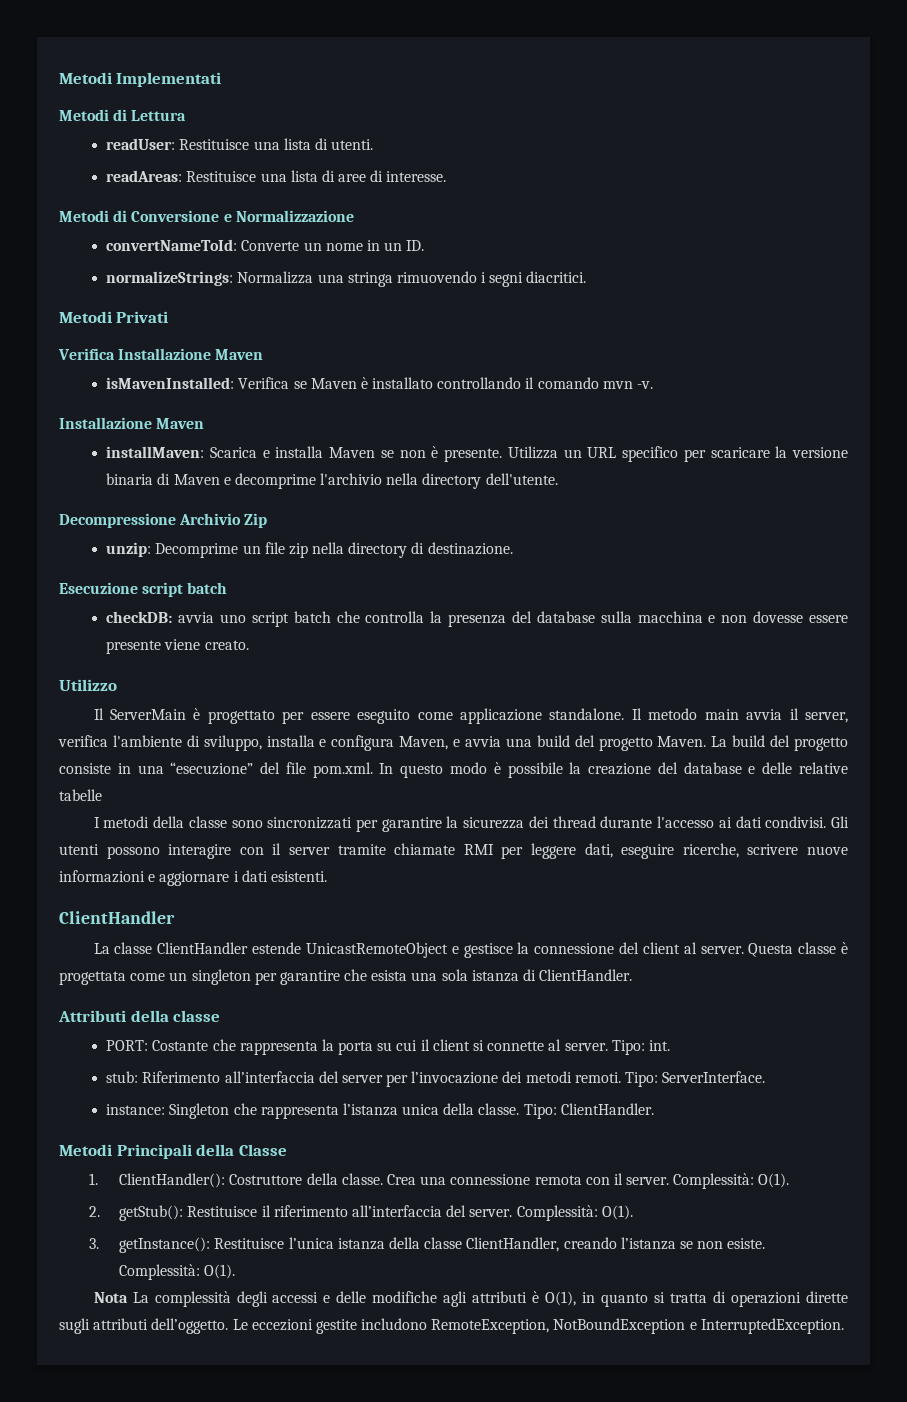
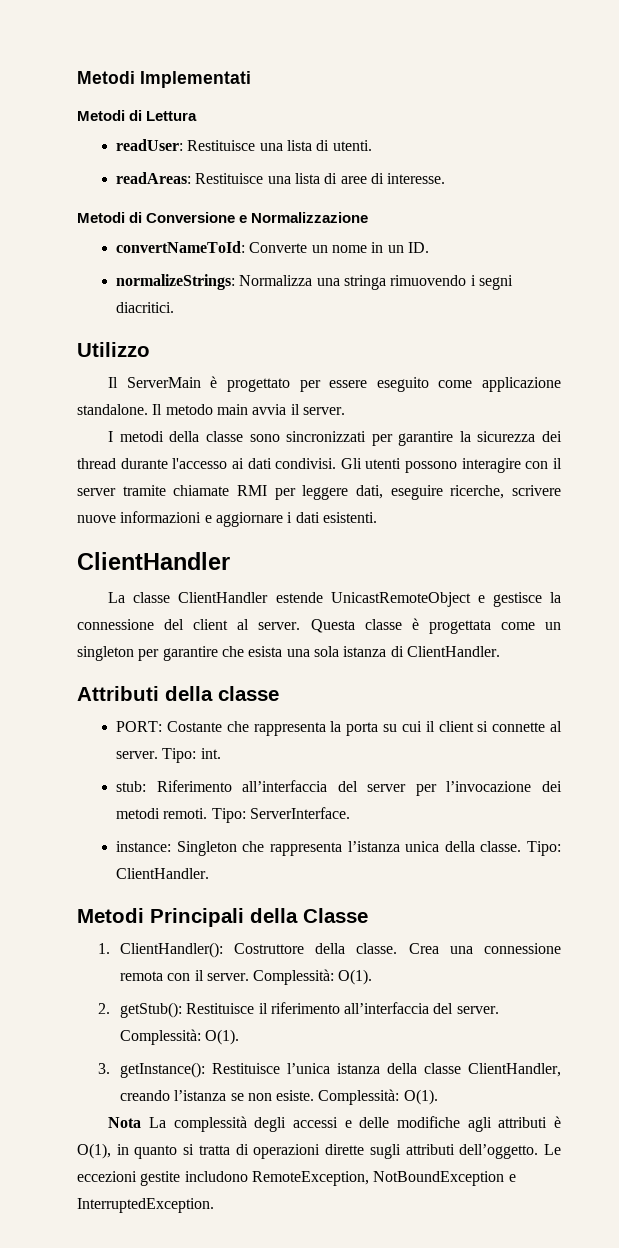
- Metodi Privati
- Verifica Installazione Maven
- isMavenInstalled: Verifica se Maven è installato controllando il comando mvn -v.
- Installazione Maven
- installMaven: Scarica e installa Maven se non è presente. Utilizza un URL specifico per scaricare la versione binaria di Maven e decomprime l'archivio nella directory dell'utente.
- Decompressione Archivio Zip
- unzip: Decomprime un file zip nella directory di destinazione.
- Esecuzione script batch
- checkDB: avvia uno script batch che controlla la presenza del database sulla macchina e non dovesse essere presente viene creato.
- Il metodo main avvia il server, verifica l'ambiente di sviluppo, installa e configura Maven, e avvia una build del progetto Maven. La build del progetto consiste in una “esecuzione” del file pom.xml. In questo modo è possibile la creazione del database e delle relative tabelle
+ Il metodo main avvia il server.

